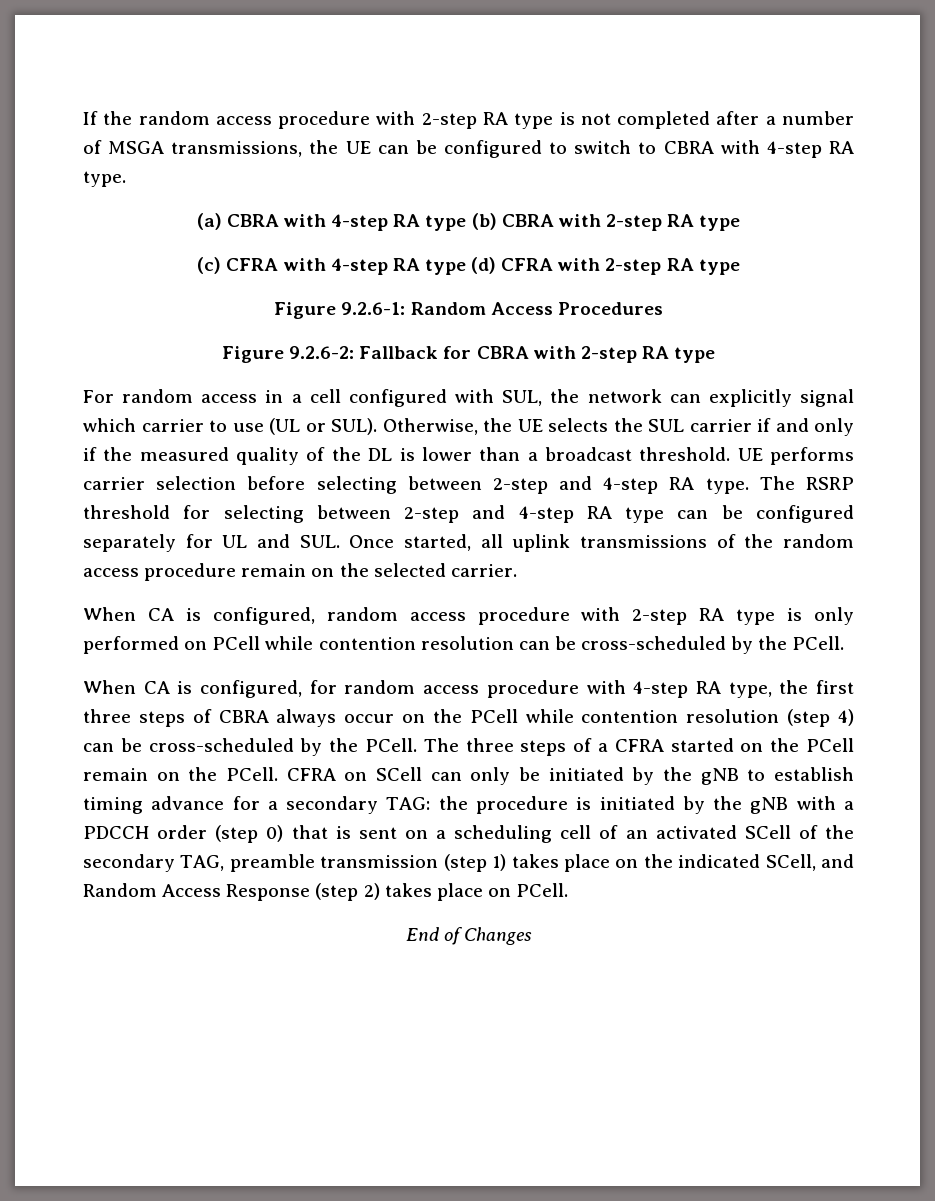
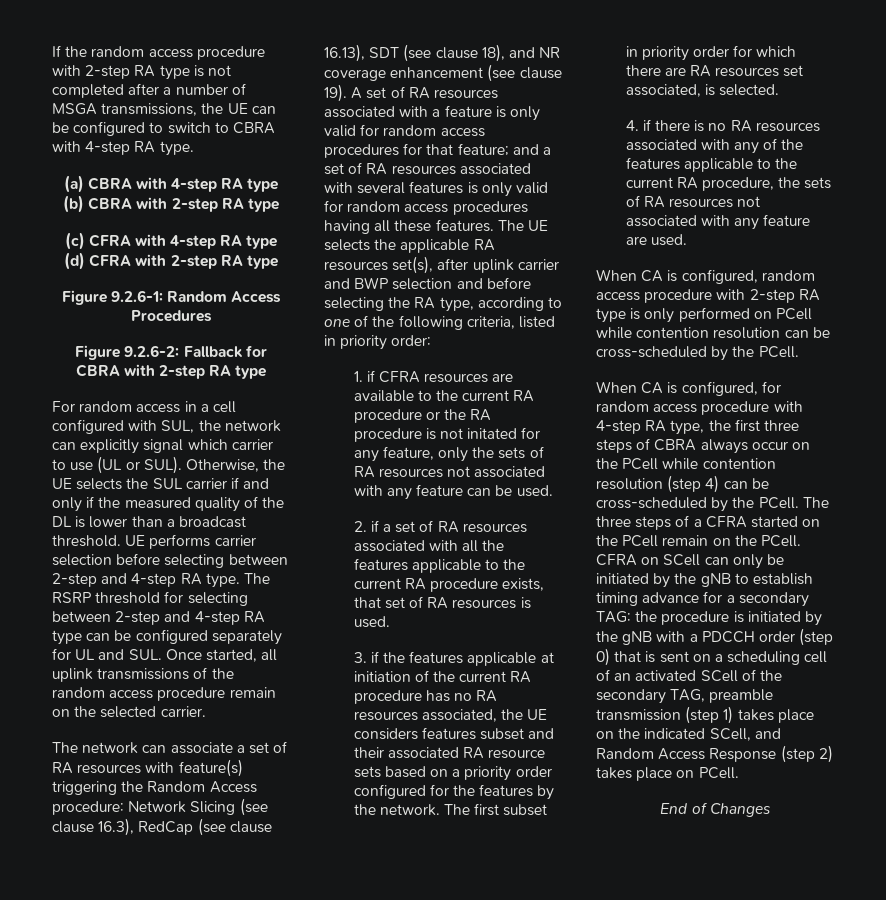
+ The network can associate a set of RA resources with feature(s) triggering the Random Access procedure: Network Slicing (see clause 16.3), RedCap (see clause 16.13), SDT (see clause 18), and NR coverage enhancement (see clause 19). A set of RA resources associated with a feature is only valid for random access procedures for that feature; and a set of RA resources associated with several features is only valid for random access procedures having all these features. The UE selects the applicable RA resources set(s), after uplink carrier and BWP selection and before selecting the RA type, according to one of the following criteria, listed in priority order:
+ 1. if CFRA resources are available to the current RA procedure or the RA procedure is not initated for any feature, only the sets of RA resources not associated with any feature can be used.
+ 2. if a set of RA resources associated with all the features applicable to the current RA procedure exists, that set of RA resources is used.
+ 3. if the features applicable at initiation of the current RA procedure has no RA resources associated, the UE considers features subset and their associated RA resource sets based on a priority order configured for the features by the network. The first subset in priority order for which there are RA resources set associated, is selected.
+ 4. if there is no RA resources associated with any of the features applicable to the current RA procedure, the sets of RA resources not associated with any feature are used.

